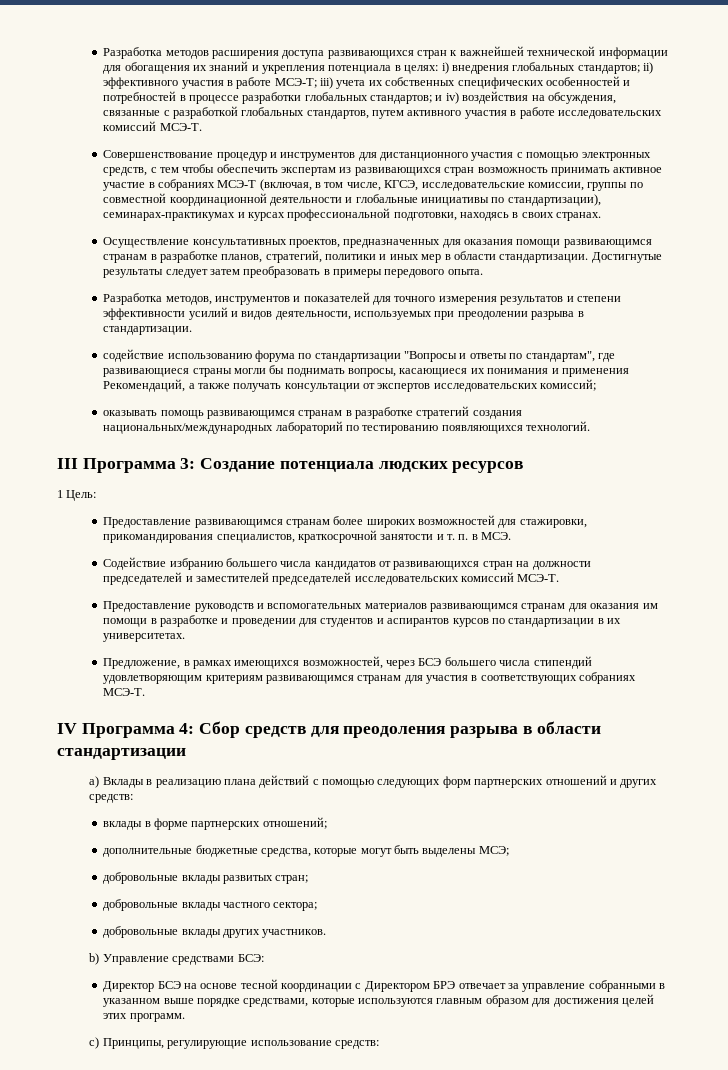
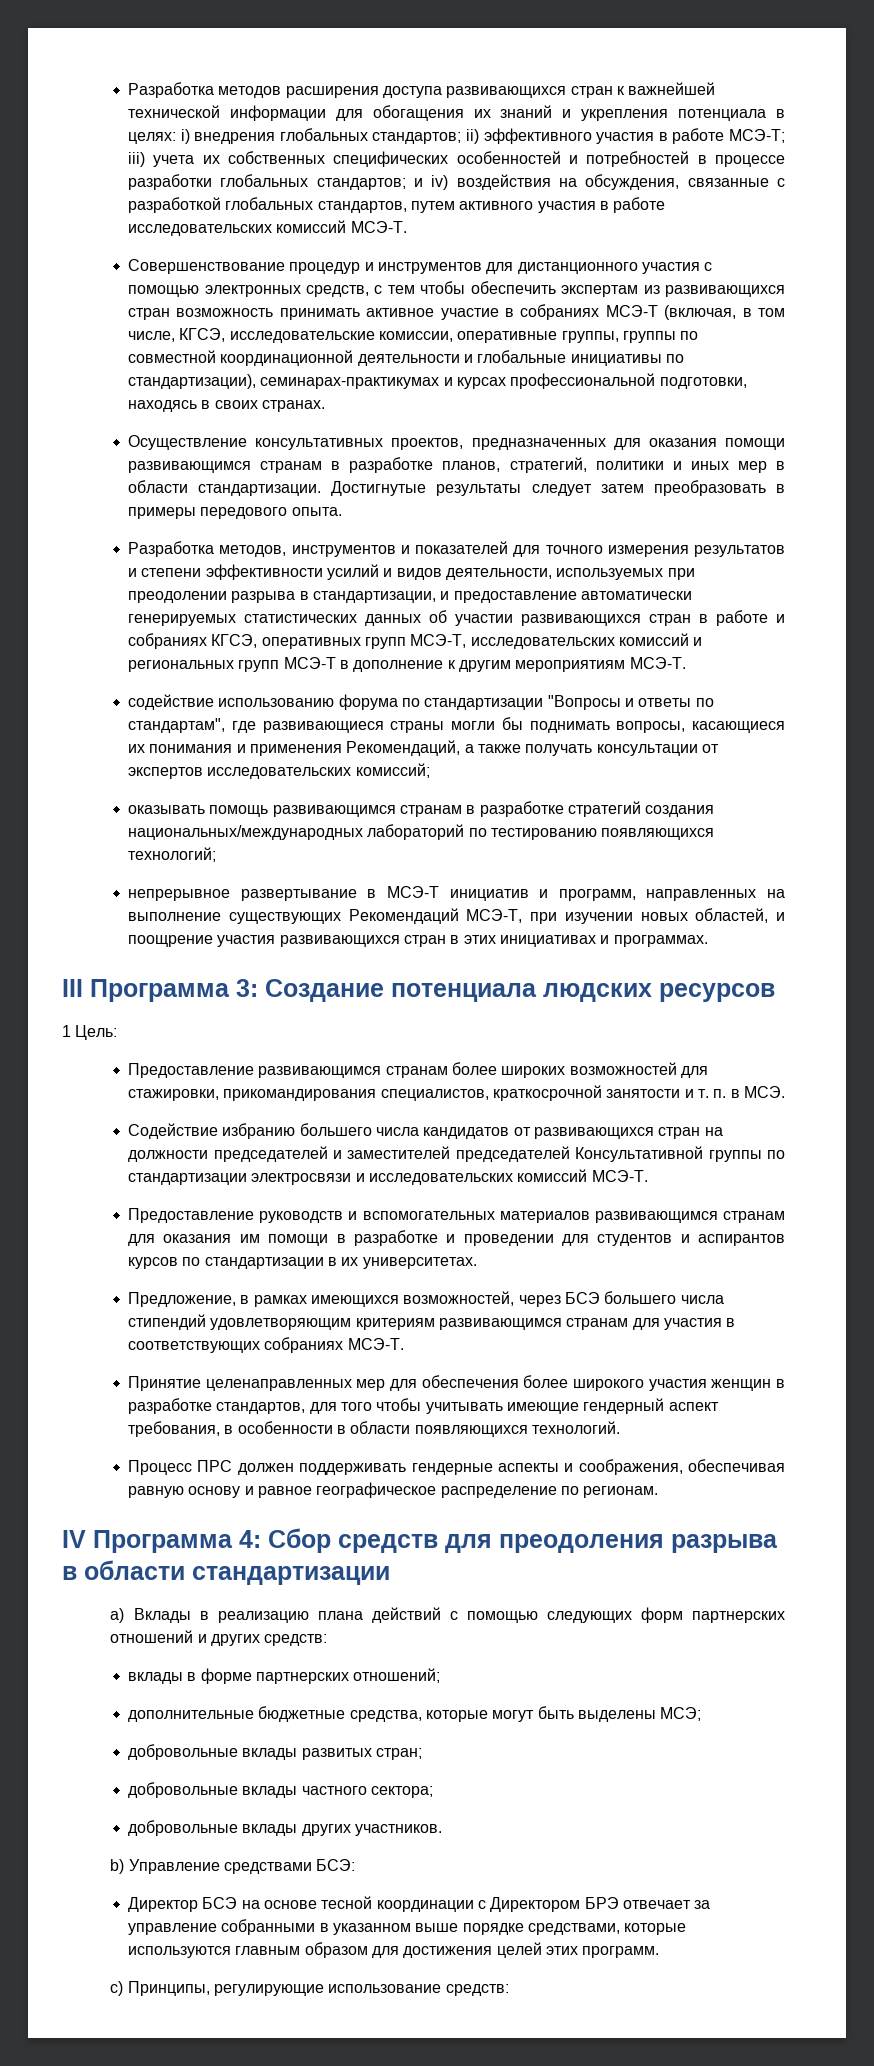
- Совершенствование процедур и инструментов для дистанционного участия с помощью электронных средств, с тем чтобы обеспечить экспертам из развивающихся стран возможность принимать активное участие в собраниях МСЭ-Т (включая, в том числе, КГСЭ, исследовательские комиссии, группы по совместной координационной деятельности и глобальные инициативы по стандартизации), семинарах-практикумах и курсах профессиональной подготовки, находясь в своих странах.
+ Совершенствование процедур и инструментов для дистанционного участия с помощью электронных средств, с тем чтобы обеспечить экспертам из развивающихся стран возможность принимать активное участие в собраниях МСЭ-Т (включая, в том числе, КГСЭ, исследовательские комиссии, оперативные группы, группы по совместной координационной деятельности и глобальные инициативы по стандартизации), семинарах-практикумах и курсах профессиональной подготовки, находясь в своих странах.
- Разработка методов, инструментов и показателей для точного измерения результатов и степени эффективности усилий и видов деятельности, используемых при преодолении разрыва в стандартизации.
+ Разработка методов, инструментов и показателей для точного измерения результатов и степени эффективности усилий и видов деятельности, используемых при преодолении разрыва в стандартизации, и предоставление автоматически генерируемых статистических данных об участии развивающихся стран в работе и собраниях КГСЭ, оперативных групп МСЭ-Т, исследовательских комиссий и региональных групп МСЭ-Т в дополнение к другим мероприятиям МСЭ-Т.
- оказывать помощь развивающимся странам в разработке стратегий создания национальных/международных лабораторий по тестированию появляющихся технологий.
+ оказывать помощь развивающимся странам в разработке стратегий создания национальных/международных лабораторий по тестированию появляющихся технологий;
+ непрерывное развертывание в МСЭ-Т инициатив и программ, направленных на выполнение существующих Рекомендаций МСЭ-Т, при изучении новых областей, и поощрение участия развивающихся стран в этих инициативах и программах.
- Содействие избранию большего числа кандидатов от развивающихся стран на должности председателей и заместителей председателей исследовательских комиссий МСЭ-Т.
+ Содействие избранию большего числа кандидатов от развивающихся стран на должности председателей и заместителей председателей Консультативной группы по стандартизации электросвязи и исследовательских комиссий МСЭ-Т.
+ Принятие целенаправленных мер для обеспечения более широкого участия женщин в разработке стандартов, для того чтобы учитывать имеющие гендерный аспект требования, в особенности в области появляющихся технологий.
+ Процесс ПРС должен поддерживать гендерные аспекты и соображения, обеспечивая равную основу и равное географическое распределение по регионам.

